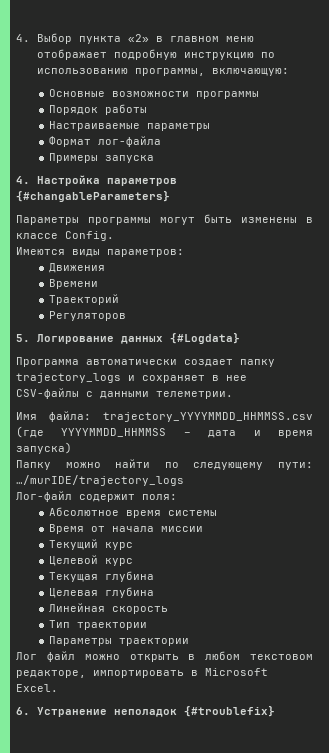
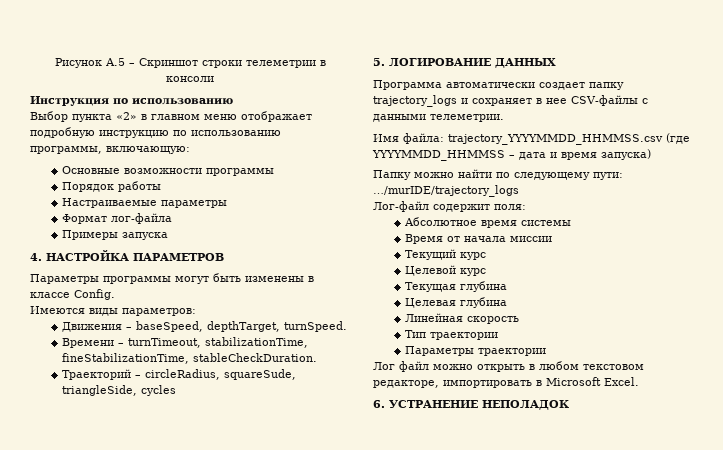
- 4. Выбор пункта «2» в главном меню отображает подробную инструкцию по использованию программы, включающую:
+ Рисунок А.5 – Скриншот строки телеметрии в консоли
+ Инструкция по использованию
+ Выбор пункта «2» в главном меню отображает подробную инструкцию по использованию программы, включающую:
- 4. Настройка параметров {#changableParameters}
+ 4. НАСТРОЙКА ПАРАМЕТРОВ
- Движения
- Времени
- Траекторий
- Регуляторов
- 5. Логирование данных {#Logdata}
+ Движения – baseSpeed, depthTarget, turnSpeed.
+ Времени – turnTimeout, stabilizationTime, fineStabilizationTime, stableCheckDuration.
+ Траекторий – circleRadius, squareSude, triangleSide, cycles
+ 5. ЛОГИРОВАНИЕ ДАННЫХ
- 6. Устранение неполадок {#troublefix}
+ 6. УСТРАНЕНИЕ НЕПОЛАДОК

